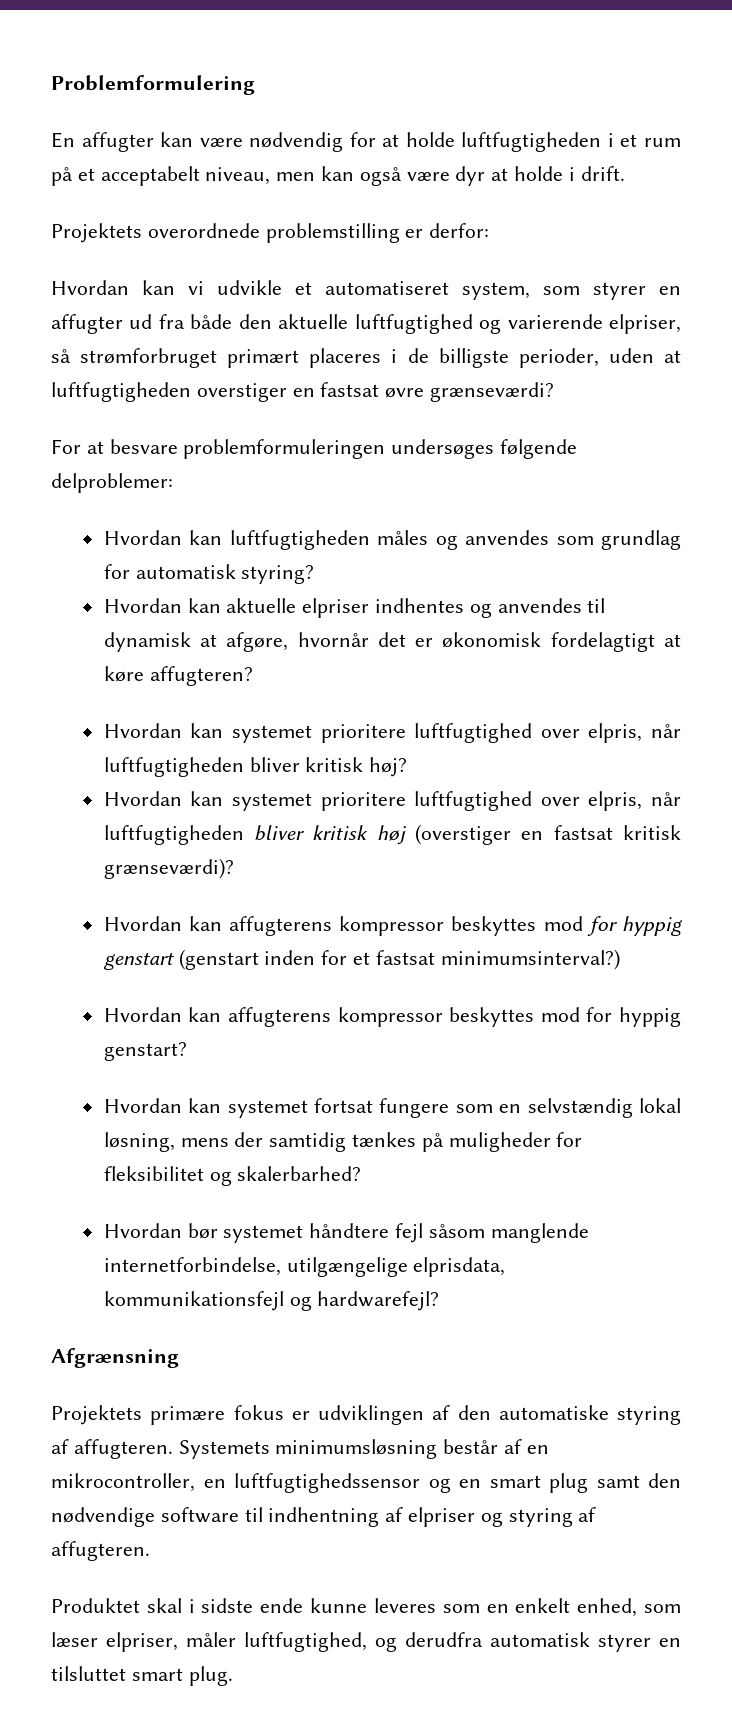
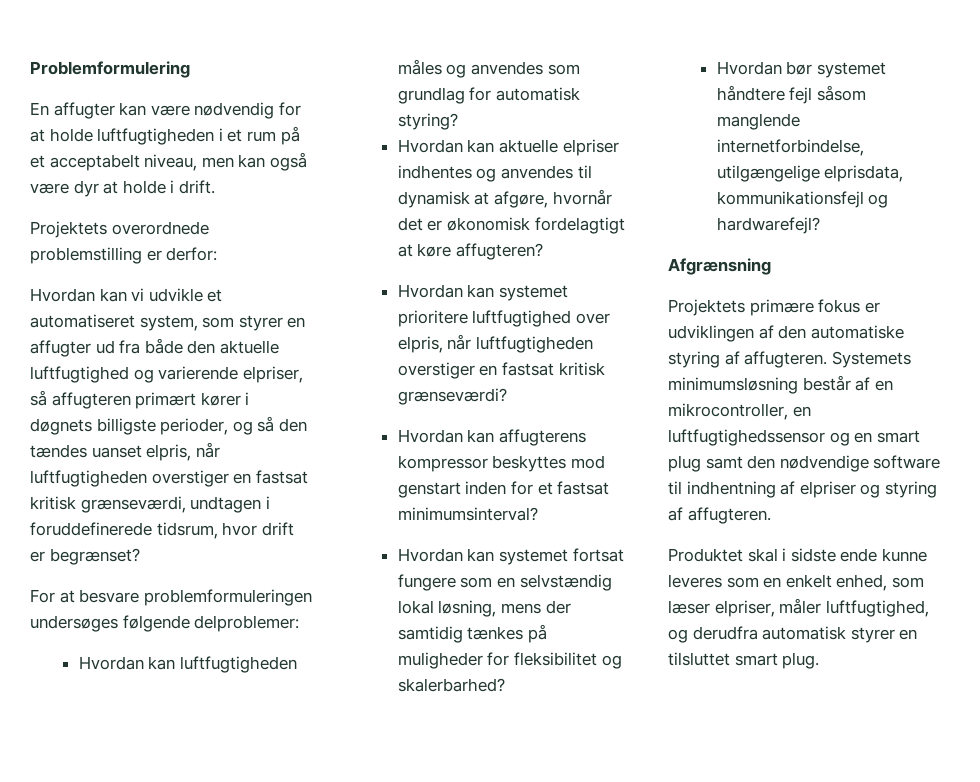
- Hvordan kan vi udvikle et automatiseret system, som styrer en affugter ud fra både den aktuelle luftfugtighed og varierende elpriser, så strømforbruget primært placeres i de billigste perioder, uden at luftfugtigheden overstiger en fastsat øvre grænseværdi?
+ Hvordan kan vi udvikle et automatiseret system, som styrer en affugter ud fra både den aktuelle luftfugtighed og varierende elpriser, så affugteren primært kører i døgnets billigste perioder, og så den tændes uanset elpris, når luftfugtigheden overstiger en fastsat kritisk grænseværdi, undtagen i foruddefinerede tidsrum, hvor drift er begrænset?
- Hvordan kan systemet prioritere luftfugtighed over elpris, når luftfugtigheden bliver kritisk høj?
- Hvordan kan systemet prioritere luftfugtighed over elpris, når luftfugtigheden bliver kritisk høj (overstiger en fastsat kritisk grænseværdi)?
- Hvordan kan affugterens kompressor beskyttes mod for hyppig genstart (genstart inden for et fastsat minimumsinterval?)
- Hvordan kan affugterens kompressor beskyttes mod for hyppig genstart?
+ Hvordan kan systemet prioritere luftfugtighed over elpris, når luftfugtigheden overstiger en fastsat kritisk grænseværdi?
+ Hvordan kan affugterens kompressor beskyttes mod genstart inden for et fastsat minimumsinterval?

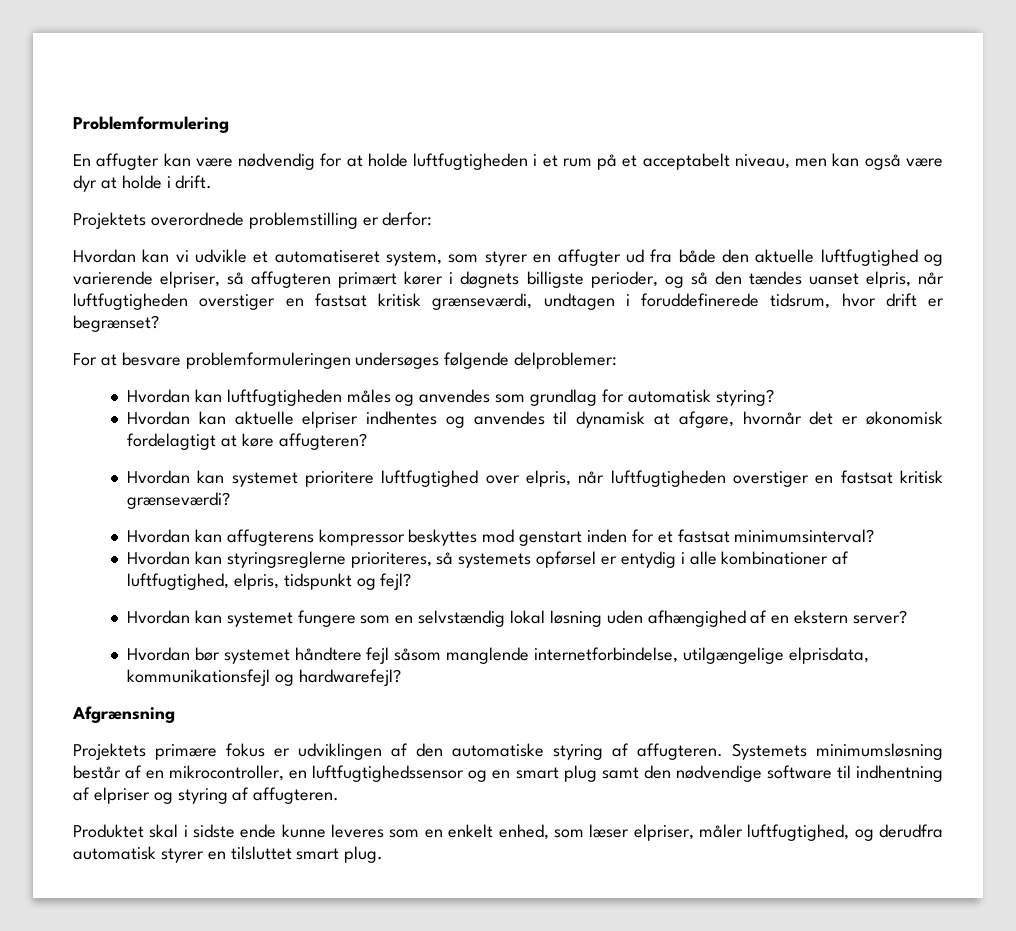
- Hvordan kan systemet fortsat fungere som en selvstændig lokal løsning, mens der samtidig tænkes på muligheder for fleksibilitet og skalerbarhed?
+ Hvordan kan styringsreglerne prioriteres, så systemets opførsel er entydig i alle kombinationer af luftfugtighed, elpris, tidspunkt og fejl?
+ Hvordan kan systemet fungere som en selvstændig lokal løsning uden afhængighed af en ekstern server?

